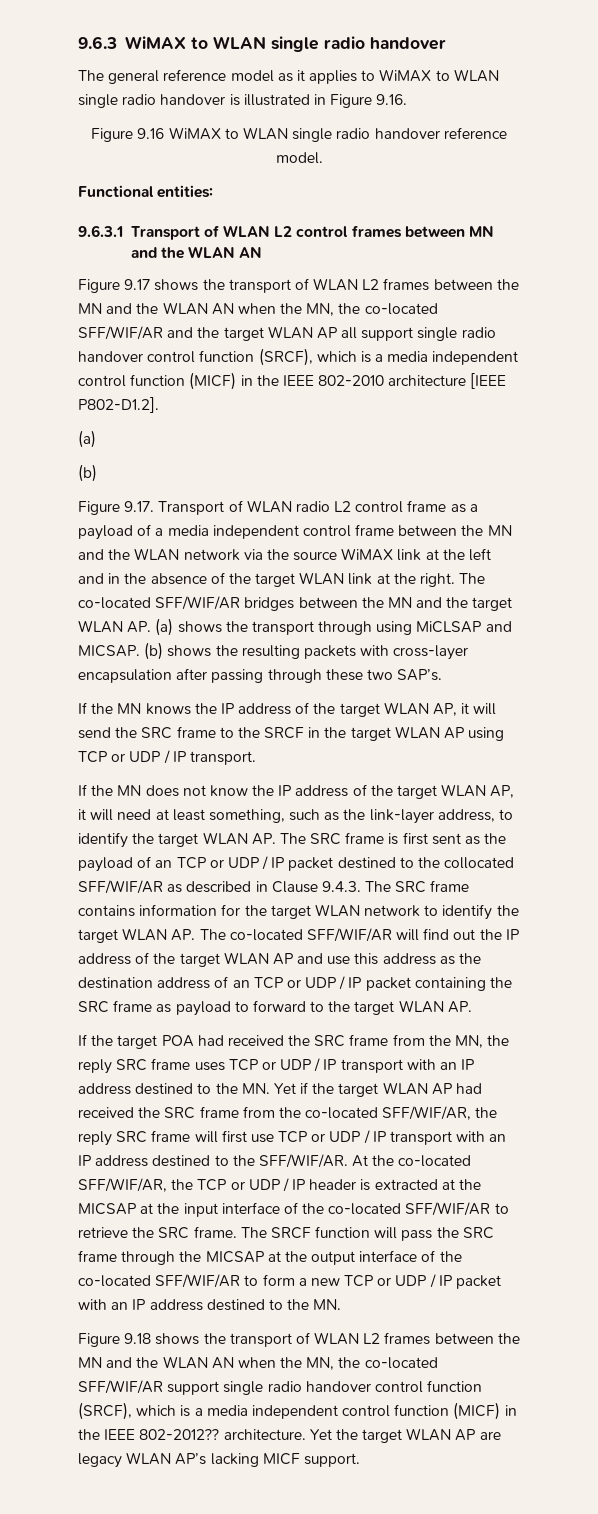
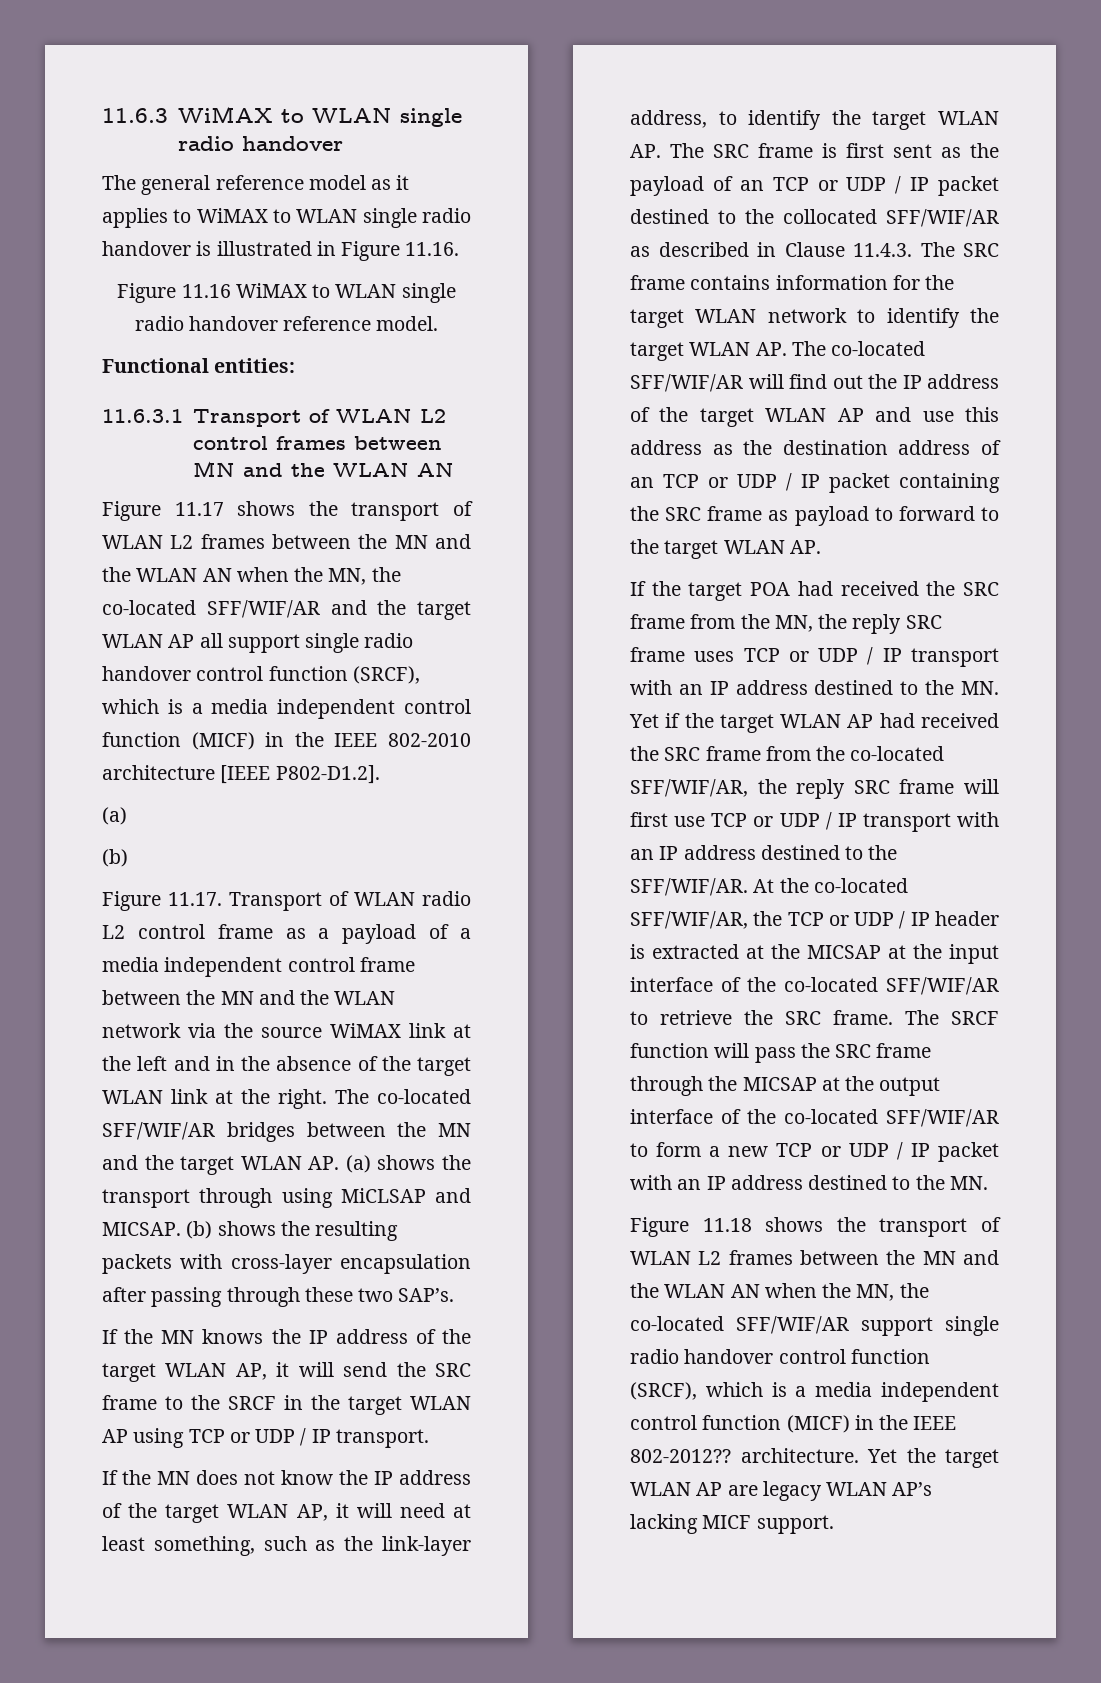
- 9.6.3 WiMAX to WLAN single radio handover
+ 11.6.3 WiMAX to WLAN single radio handover
- The general reference model as it applies to WiMAX to WLAN single radio handover is illustrated in Figure 9.16.
- Figure 9.16 WiMAX to WLAN single radio handover reference model.
+ The general reference model as it applies to WiMAX to WLAN single radio handover is illustrated in Figure 11.16.
+ Figure 11.16 WiMAX to WLAN single radio handover reference model.
- 9.6.3.1 Transport of WLAN L2 control frames between MN and the WLAN AN
+ 11.6.3.1 Transport of WLAN L2 control frames between MN and the WLAN AN
- Figure 9.17 shows the transport of WLAN L2 frames between the MN and the WLAN AN when the MN, the co-located SFF/WIF/AR and the target WLAN AP all support single radio handover control function (SRCF), which is a media independent control function (MICF) in the IEEE 802-2010 architecture [IEEE P802-D1.2].
+ Figure 11.17 shows the transport of WLAN L2 frames between the MN and the WLAN AN when the MN, the co-located SFF/WIF/AR and the target WLAN AP all support single radio handover control function (SRCF), which is a media independent control function (MICF) in the IEEE 802-2010 architecture [IEEE P802-D1.2].
- Figure 9.17. Transport of WLAN radio L2 control frame as a payload of a media independent control frame between the MN and the WLAN network via the source WiMAX link at the left and in the absence of the target WLAN link at the right.
+ Figure 11.17. Transport of WLAN radio L2 control frame as a payload of a media independent control frame between the MN and the WLAN network via the source WiMAX link at the left and in the absence of the target WLAN link at the right.
- If the MN does not know the IP address of the target WLAN AP, it will need at least something, such as the link-layer address, to identify the target WLAN AP. The SRC frame is first sent as the payload of an TCP or UDP / IP packet destined to the collocated SFF/WIF/AR as described in Clause 9.4.3. The SRC frame contains information for the target WLAN network to identify the target WLAN AP. The co-located SFF/WIF/AR will find out the IP address of the target WLAN AP and use this address as the destination address of an TCP or UDP / IP packet containing the SRC frame as payload to forward to the target WLAN AP.
+ If the MN does not know the IP address of the target WLAN AP, it will need at least something, such as the link-layer address, to identify the target WLAN AP. The SRC frame is first sent as the payload of an TCP or UDP / IP packet destined to the collocated SFF/WIF/AR as described in Clause 11.4.3. The SRC frame contains information for the target WLAN network to identify the target WLAN AP. The co-located SFF/WIF/AR will find out the IP address of the target WLAN AP and use this address as the destination address of an TCP or UDP / IP packet containing the SRC frame as payload to forward to the target WLAN AP.
- Figure 9.18 shows the transport of WLAN L2 frames between the MN and the WLAN AN when the MN, the co-located SFF/WIF/AR support single radio handover control function (SRCF), which is a media independent control function (MICF) in the IEEE 802-2012?? architecture.
+ Figure 11.18 shows the transport of WLAN L2 frames between the MN and the WLAN AN when the MN, the co-located SFF/WIF/AR support single radio handover control function (SRCF), which is a media independent control function (MICF) in the IEEE 802-2012?? architecture.

